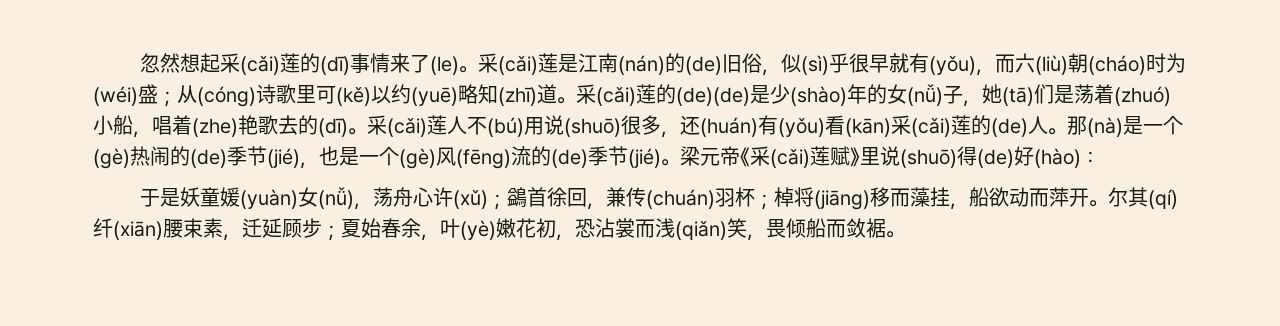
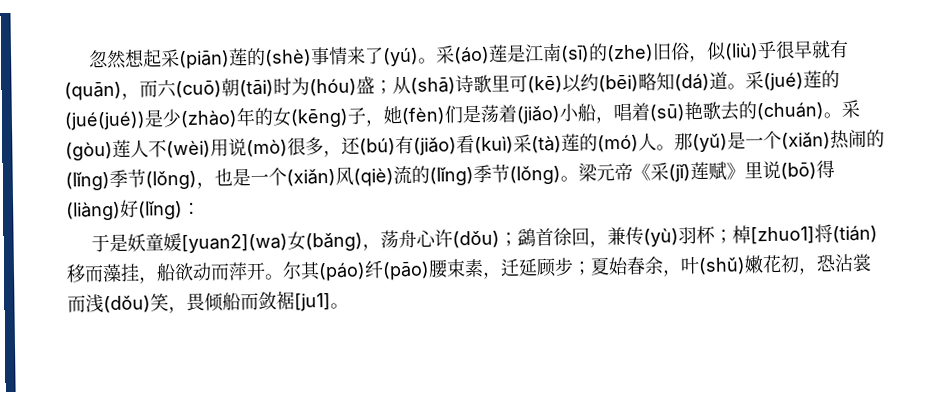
- 忽然想起采(cǎi)莲的(dī)事情来了(le)。采(cǎi)莲是江南(nán)的(de)旧俗，似(sì)乎很早就有(yǒu)，而六(liù)朝(cháo)时为(wéi)盛；从(cóng)诗歌里可(kě)以约(yuē)略知(zhī)道。采(cǎi)莲的(de)(de)是少(shào)年的女(nǚ)子，她(tā)们是荡着(zhuó)小船，唱着(zhe)艳歌去的(dī)。采(cǎi)莲人不(bú)用说(shuō)很多，还(huán)有(yǒu)看(kān)采(cǎi)莲的(de)人。那(nà)是一个(gè)热闹的(de)季节(jié)，也是一个(gè)风(fēng)流的(de)季节(jié)。
+ 忽然想起采(piān)莲的(shè)事情来了(yú)。采(áo)莲是江南(sī)的(zhe)旧俗，似(liù)乎很早就有(quān)，而六(cuō)朝(tāi)时为(hóu)盛；从(shā)诗歌里可(kē)以约(bēi)略知(dá)道。采(jué)莲的(jué(jué))是少(zhào)年的女(kēng)子，她(fèn)们是荡着(jiǎo)小船，唱着(sū)艳歌去的(chuán)。采(gòu)莲人不(wèi)用说(mò)很多，还(bú)有(jiǎo)看(kuì)采(tà)莲的(mó)人。那(yǔ)是一个(xiǎn)热闹的(lǐng)季节(lǒng)，也是一个(xiǎn)风(qiè)流的(lǐng)季节(lǒng)。
- 梁元帝《采(cǎi)莲赋》里说(shuō)得(de)好(hào)：
+ 梁元帝《采(jǐ)莲赋》里说(bō)得(liàng)好(lǐng)：
- 于是妖童媛(yuàn)女(nǚ)，荡舟心许(xǔ)；鷁首徐回，兼传(chuán)羽杯；棹将(jiāng)移而藻挂，船欲动而萍开。
+ 于是妖童媛[yuan2](wa)女(bǎng)，荡舟心许(dǒu)；鷁首徐回，兼传(yù)羽杯；棹[zhuo1]将(tián)移而藻挂，船欲动而萍开。
- 尔其(qí)纤(xiān)腰束素，迁延顾步；夏始春余，叶(yè)嫩花初，恐沾裳而浅(qiǎn)笑，畏倾船而敛裾。
+ 尔其(páo)纤(pāo)腰束素，迁延顾步；夏始春余，叶(shǔ)嫩花初，恐沾裳而浅(dǒu)笑，畏倾船而敛裾[ju1]。

